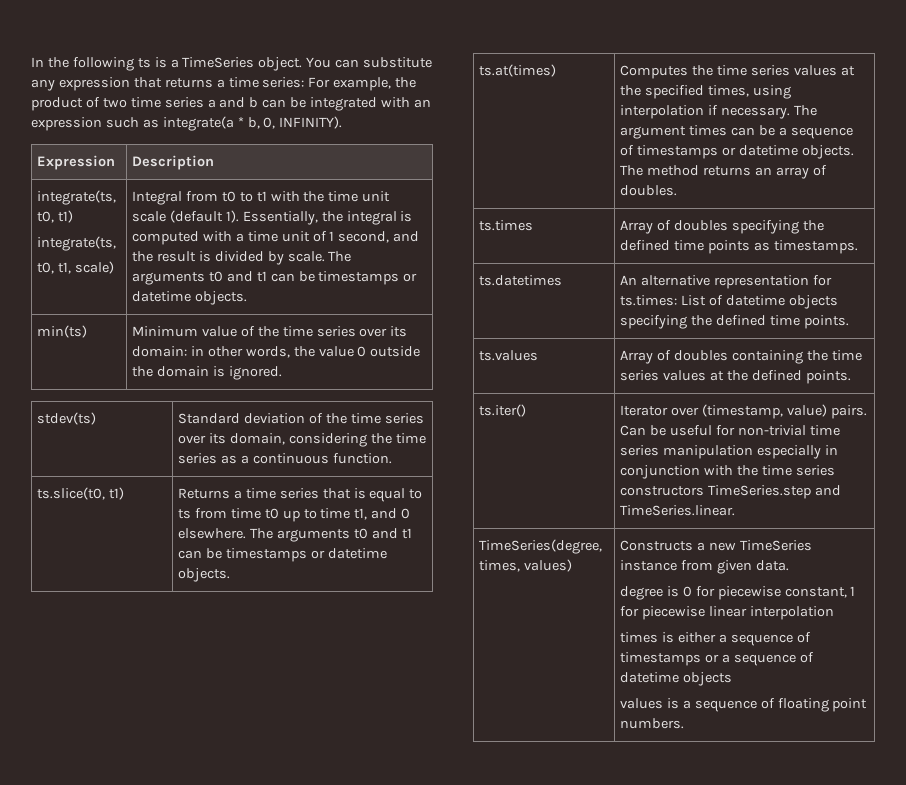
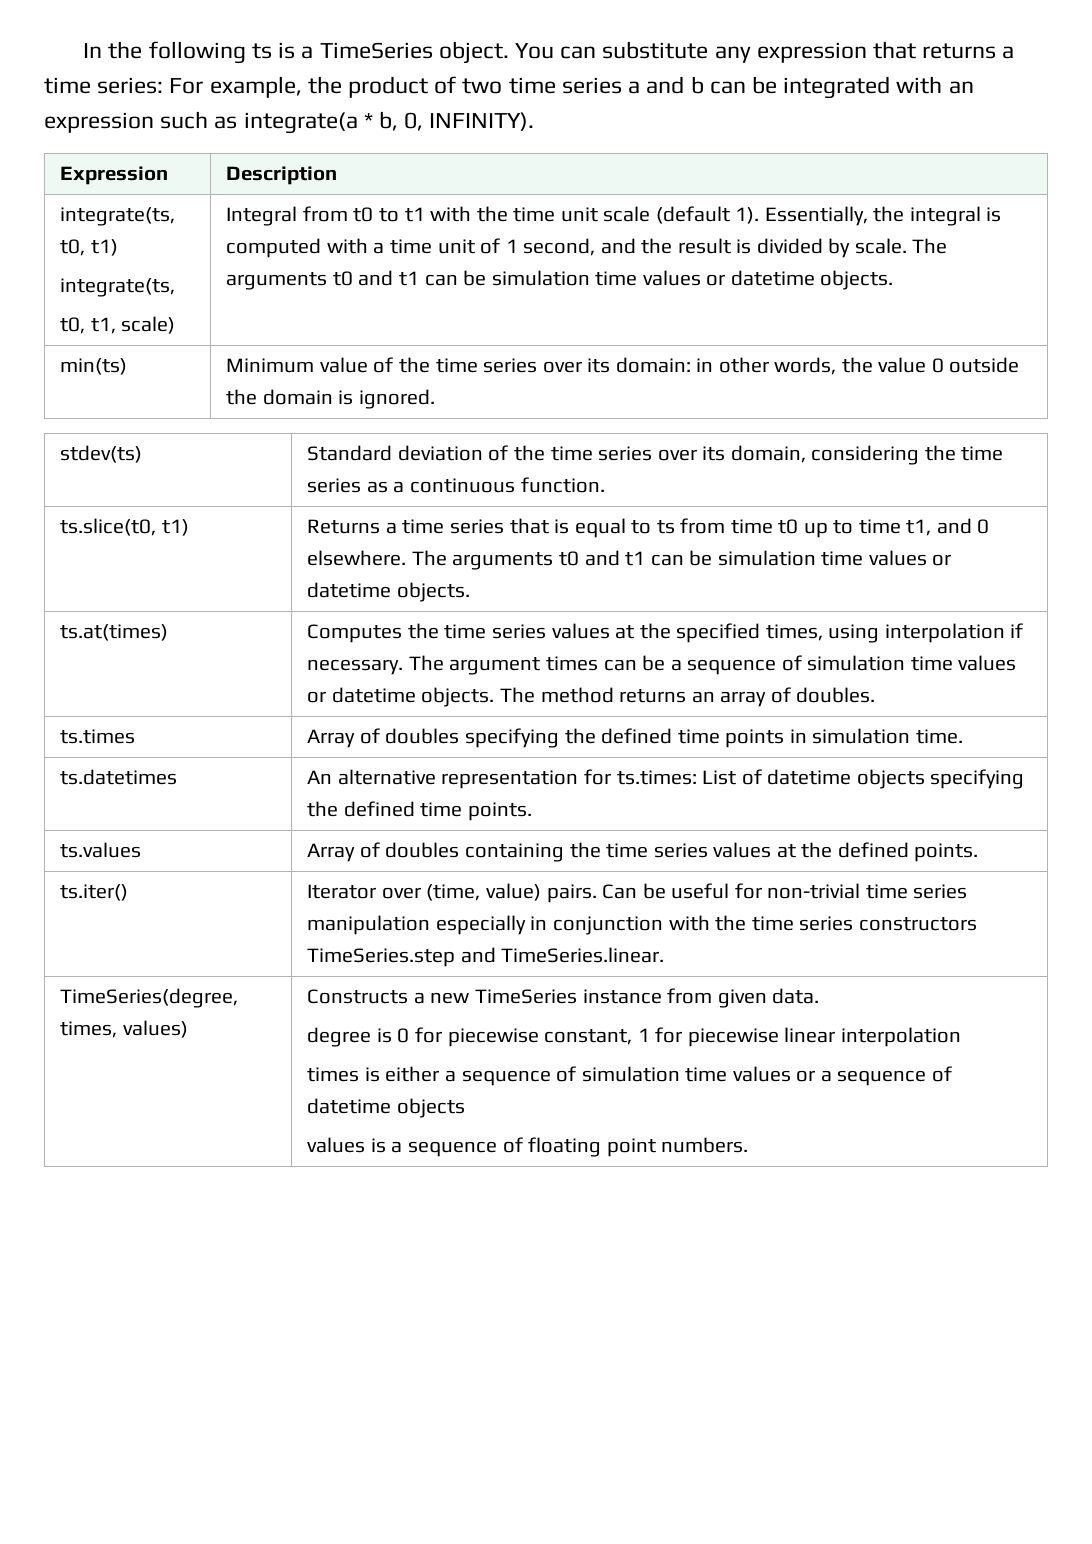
- Essentially, the integral is computed with a time unit of 1 second, and the result is divided by scale. The arguments t0 and t1 can be timestamps or datetime objects.
+ Essentially, the integral is computed with a time unit of 1 second, and the result is divided by scale. The arguments t0 and t1 can be simulation time values or datetime objects.
- ts.slice(t0, t1) | Returns a time series that is equal to ts from time t0 up to time t1, and 0 elsewhere. The arguments t0 and t1 can be timestamps or datetime objects.
+ ts.slice(t0, t1) | Returns a time series that is equal to ts from time t0 up to time t1, and 0 elsewhere. The arguments t0 and t1 can be simulation time values or datetime objects.
- ts.at(times) | Computes the time series values at the specified times, using interpolation if necessary. The argument times can be a sequence of timestamps or datetime objects. The method returns an array of doubles.
+ ts.at(times) | Computes the time series values at the specified times, using interpolation if necessary. The argument times can be a sequence of simulation time values or datetime objects. The method returns an array of doubles.
- ts.times | Array of doubles specifying the defined time points as timestamps.
+ ts.times | Array of doubles specifying the defined time points in simulation time.
- ts.iter() | Iterator over (timestamp, value) pairs. Can be useful for non-trivial time series manipulation especially in conjunction with the time series constructors TimeSeries.step and TimeSeries.linear.
+ ts.iter() | Iterator over (time, value) pairs. Can be useful for non-trivial time series manipulation especially in conjunction with the time series constructors TimeSeries.step and TimeSeries.linear.
- times is either a sequence of timestamps or a sequence of datetime objects
+ times is either a sequence of simulation time values or a sequence of datetime objects

